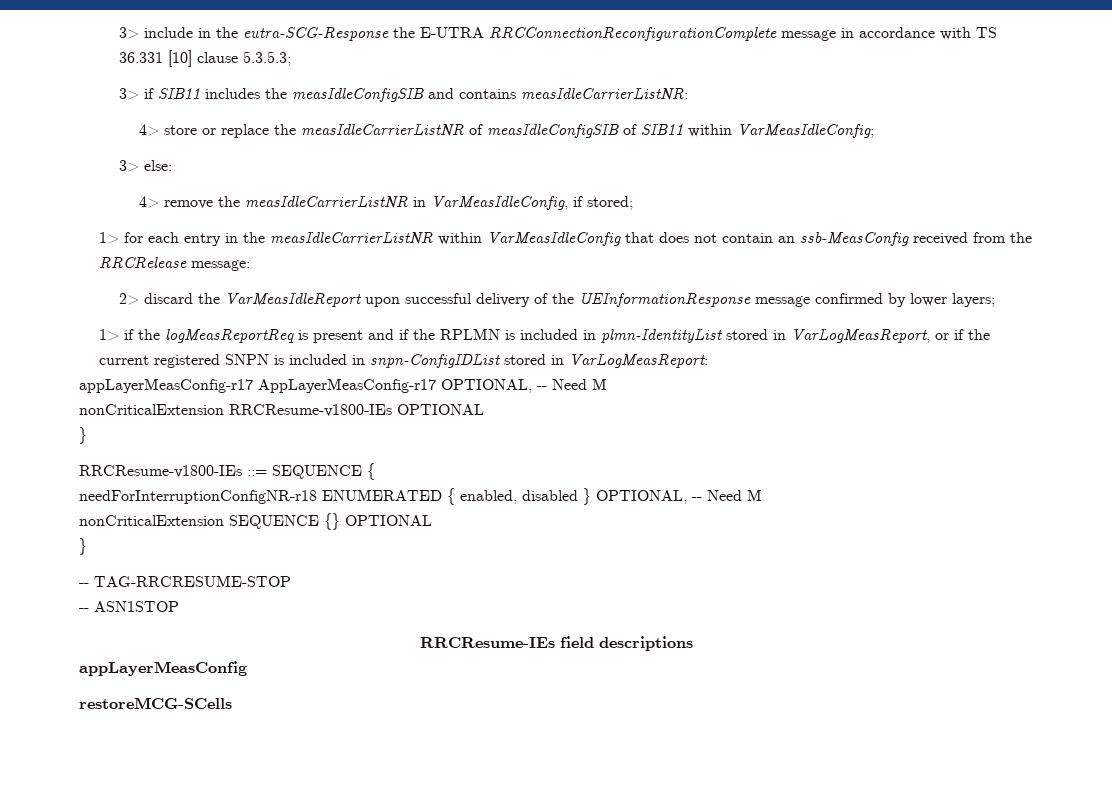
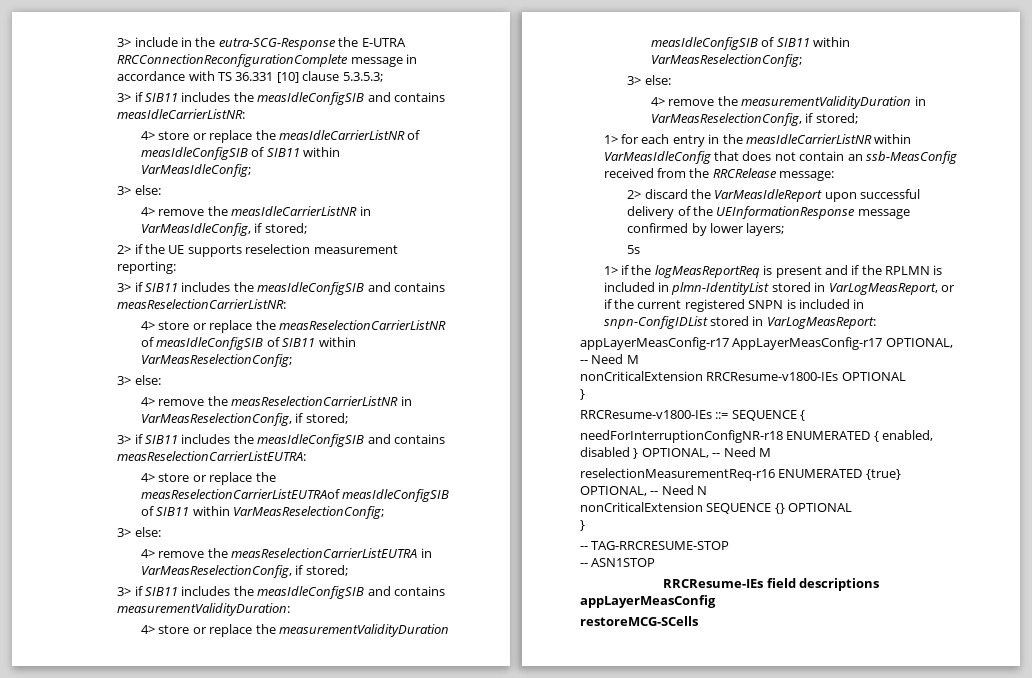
+ 2> if the UE supports reselection measurement reporting:
+ 3> if SIB11 includes the measIdleConfigSIB and contains measReselectionCarrierListNR:
+ 4> store or replace the measReselectionCarrierListNR of measIdleConfigSIB of SIB11 within VarMeasReselectionConfig;
+ 3> else:
+ 4> remove the measReselectionCarrierListNR in VarMeasReselectionConfig, if stored;
+ 3> if SIB11 includes the measIdleConfigSIB and contains measReselectionCarrierListEUTRA:
+ 4> store or replace the measReselectionCarrierListEUTRAof measIdleConfigSIB of SIB11 within VarMeasReselectionConfig;
+ 3> else:
+ 4> remove the measReselectionCarrierListEUTRA in VarMeasReselectionConfig, if stored;
+ 3> if SIB11 includes the measIdleConfigSIB and contains measurementValidityDuration:
+ 4> store or replace the measurementValidityDuration measIdleConfigSIB of SIB11 within VarMeasReselectionConfig;
+ 3> else:
+ 4> remove the measurementValidityDuration in VarMeasReselectionConfig, if stored;
+ 5s
+ reselectionMeasurementReq-r16 ENUMERATED {true} OPTIONAL, -- Need N

